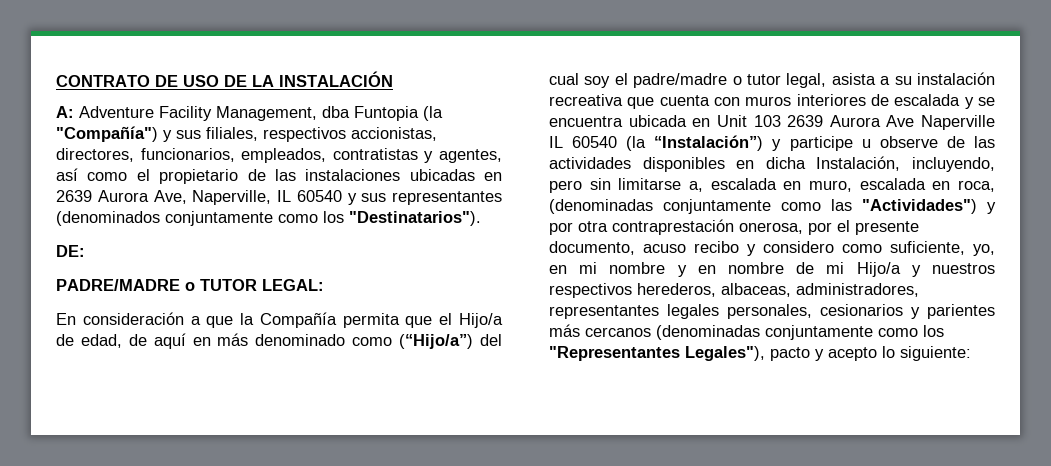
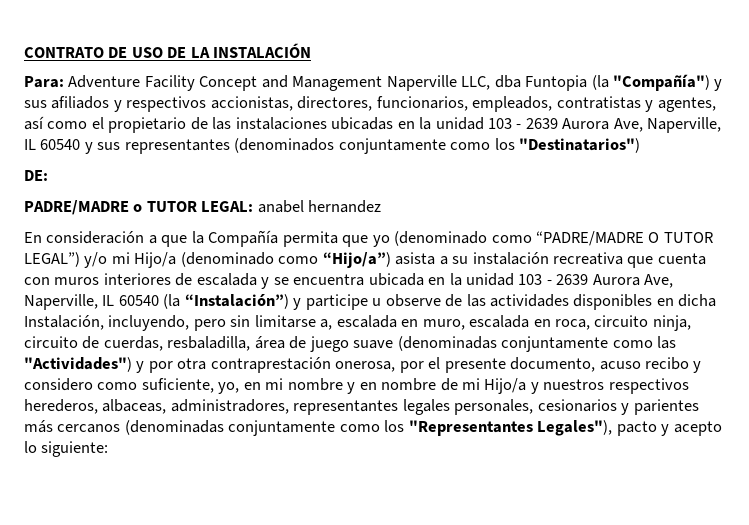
- A: Adventure Facility Management, dba Funtopia (la "Compañía") y sus filiales, respectivos accionistas, directores, funcionarios, empleados, contratistas y agentes, así como el propietario de las instalaciones ubicadas en 2639 Aurora Ave, Naperville, IL 60540 y sus representantes (denominados conjuntamente como los "Destinatarios").
+ Para: Adventure Facility Concept and Management Naperville LLC, dba Funtopia (la "Compañía") y sus afiliados y respectivos accionistas, directores, funcionarios, empleados, contratistas y agentes, así como el propietario de las instalaciones ubicadas en la unidad 103 - 2639 Aurora Ave, Naperville, IL 60540 y sus representantes (denominados conjuntamente como los "Destinatarios")
- PADRE/MADRE o TUTOR LEGAL:
+ PADRE/MADRE o TUTOR LEGAL: anabel hernandez
- En consideración a que la Compañía permita que el Hijo/a de edad, de aquí en más denominado como (“Hijo/a”) del cual soy el padre/madre o tutor legal, asista a su instalación recreativa que cuenta con muros interiores de escalada y se encuentra ubicada en Unit 103 2639 Aurora Ave Naperville IL 60540 (la “Instalación”) y participe u observe de las actividades disponibles en dicha Instalación, incluyendo, pero sin limitarse a, escalada en muro, escalada en roca, (denominadas conjuntamente como las "Actividades") y por otra contraprestación onerosa, por el presente documento, acuso recibo y considero como suficiente, yo, en mi nombre y en nombre de mi Hijo/a y nuestros respectivos herederos, albaceas, administradores, representantes legales personales, cesionarios y parientes más cercanos (denominadas conjuntamente como los "Representantes Legales"), pacto y acepto lo siguiente:
+ En consideración a que la Compañía permita que yo (denominado como “PADRE/MADRE O TUTOR LEGAL”) y/o mi Hijo/a (denominado como “Hijo/a”) asista a su instalación recreativa que cuenta con muros interiores de escalada y se encuentra ubicada en la unidad 103 - 2639 Aurora Ave, Naperville, IL 60540 (la “Instalación”) y participe u observe de las actividades disponibles en dicha Instalación, incluyendo, pero sin limitarse a, escalada en muro, escalada en roca, circuito ninja, circuito de cuerdas, resbaladilla, área de juego suave (denominadas conjuntamente como las "Actividades") y por otra contraprestación onerosa, por el presente documento, acuso recibo y considero como suficiente, yo, en mi nombre y en nombre de mi Hijo/a y nuestros respectivos herederos, albaceas, administradores, representantes legales personales, cesionarios y parientes más cercanos (denominadas conjuntamente como los "Representantes Legales"), pacto y acepto lo siguiente:

